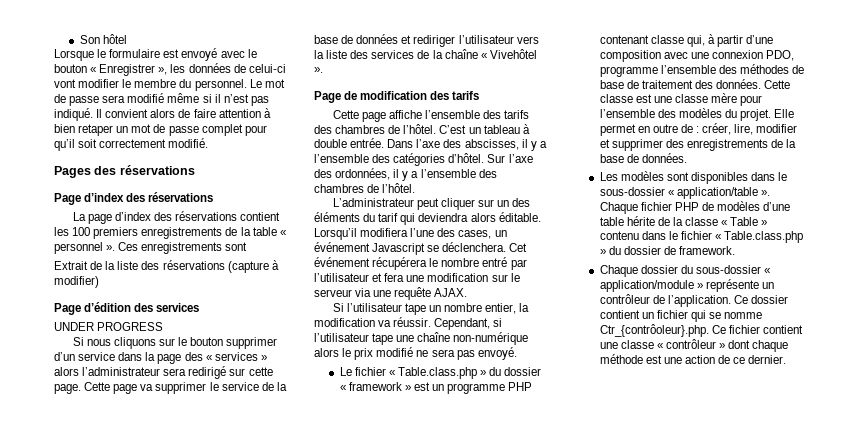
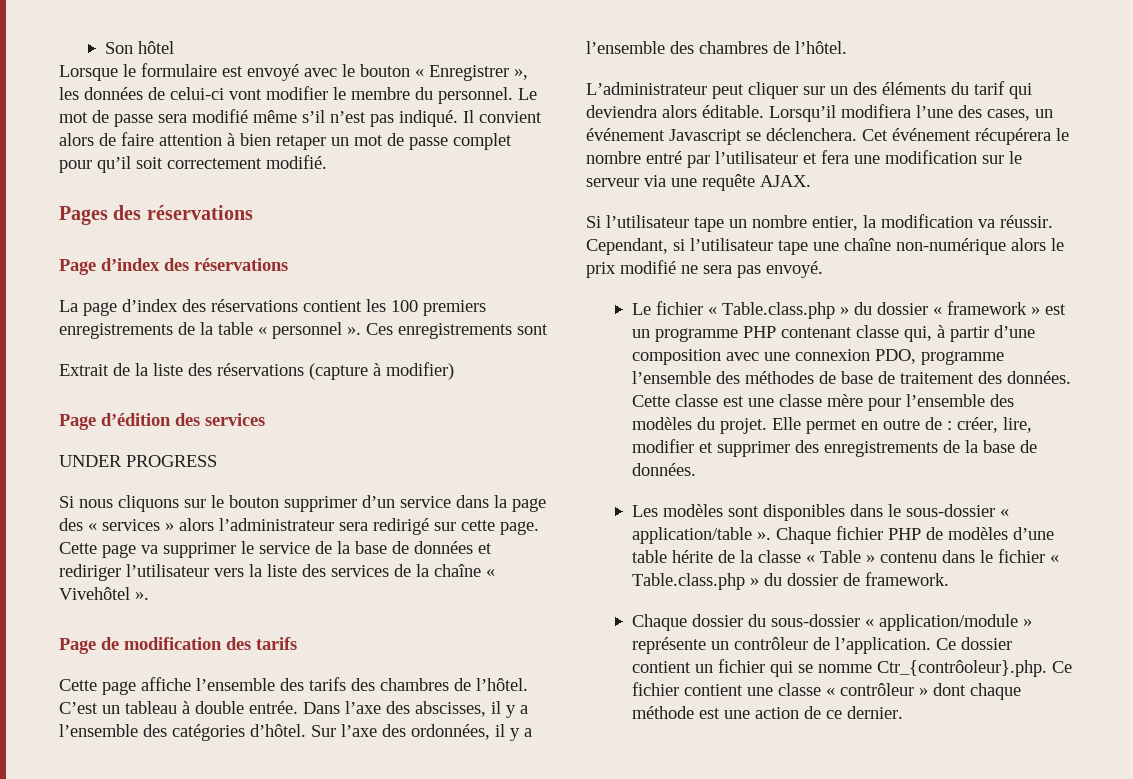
- Le mot de passe sera modifié même si il n’est pas indiqué.
+ Le mot de passe sera modifié même s’il n’est pas indiqué.

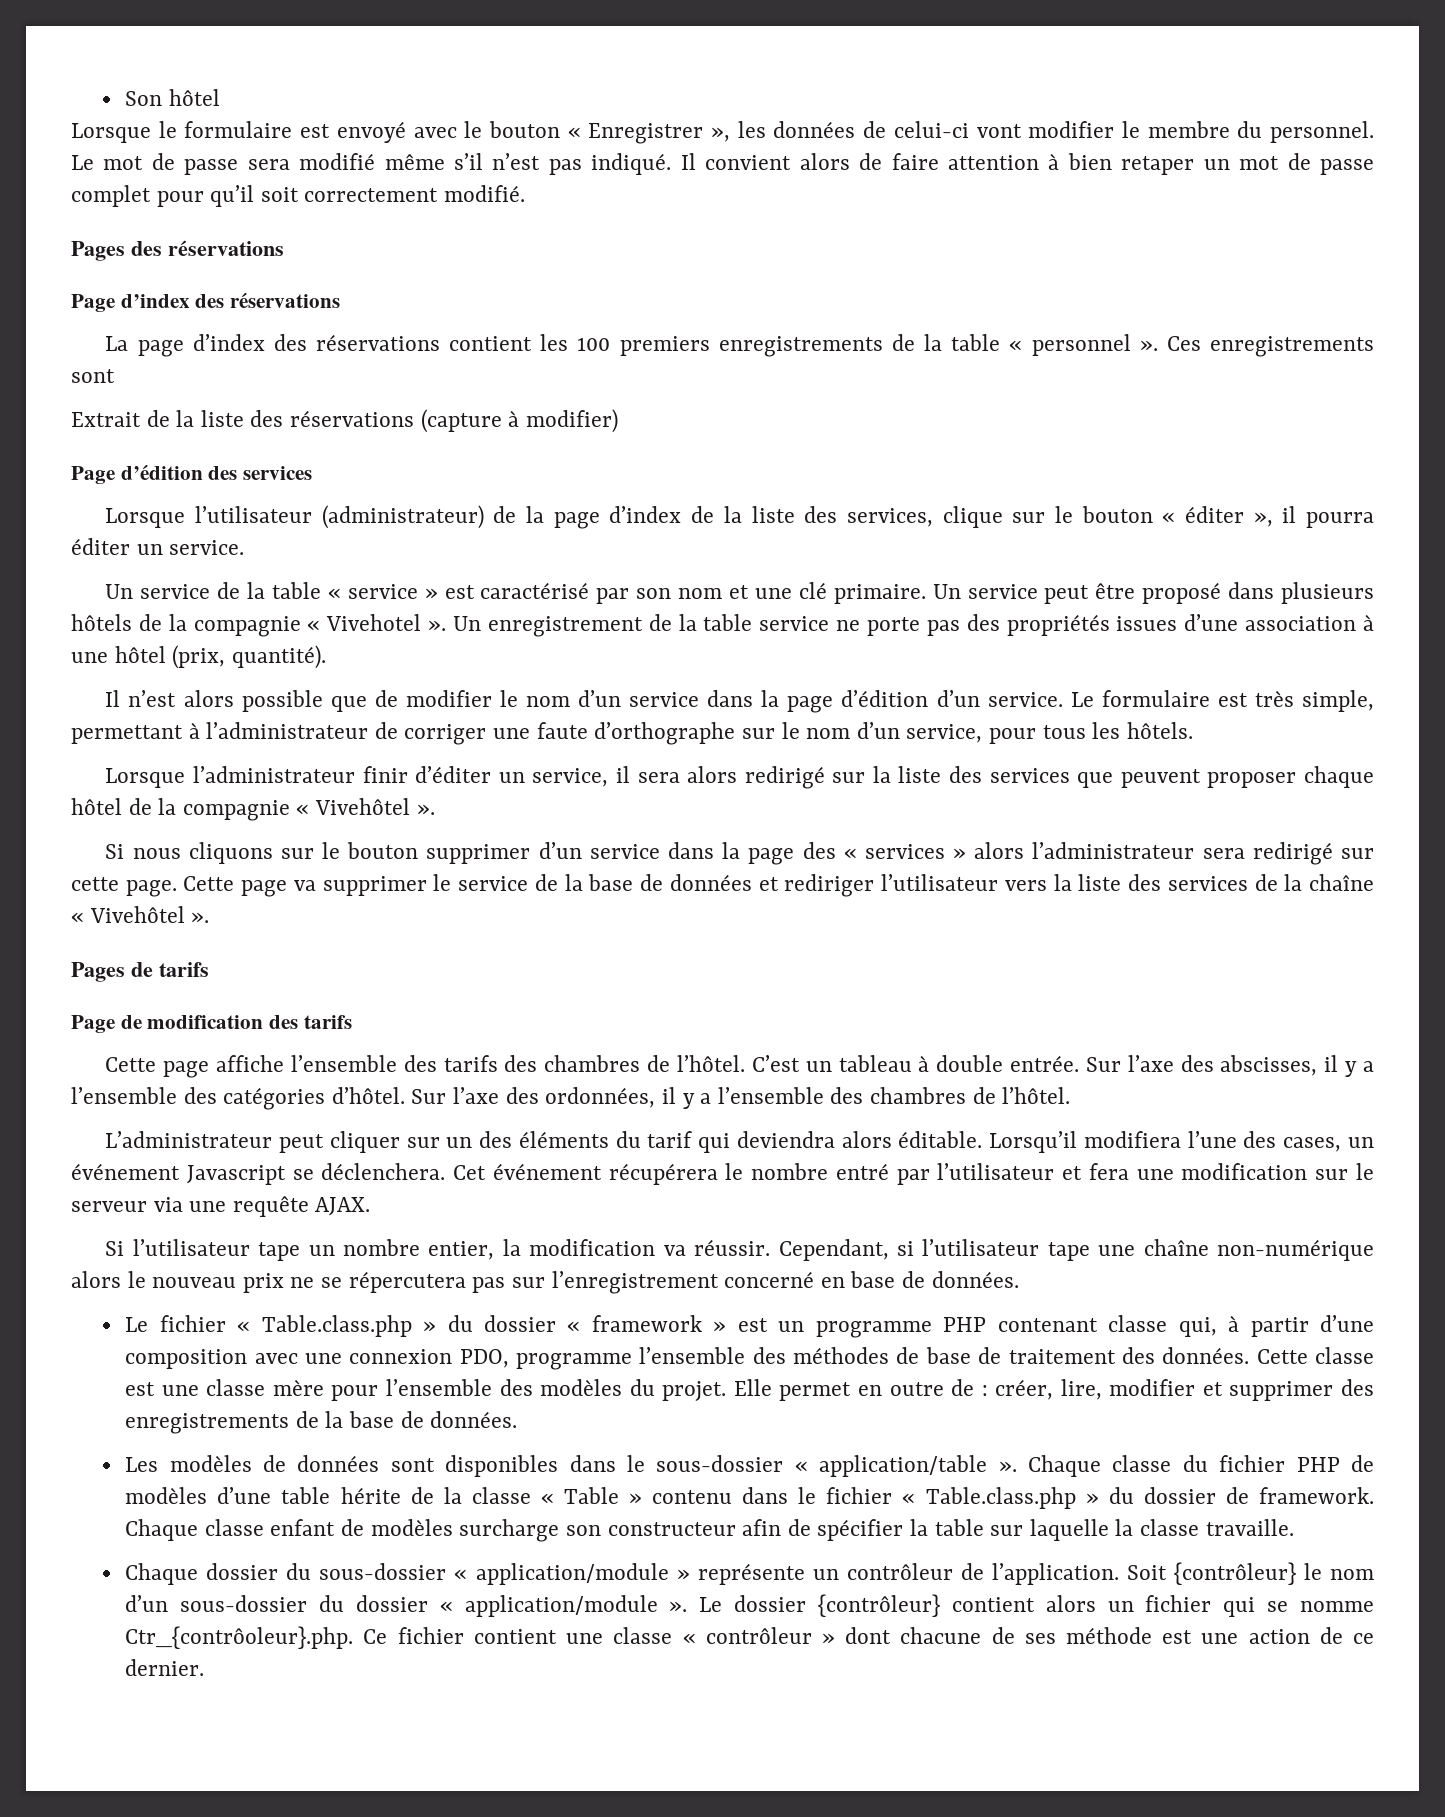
- UNDER PROGRESS
+ Lorsque l’utilisateur (administrateur) de la page d’index de la liste des services, clique sur le bouton « éditer », il pourra éditer un service.
+ Un service de la table « service » est caractérisé par son nom et une clé primaire. Un service peut être proposé dans plusieurs hôtels de la compagnie « Vivehotel ». Un enregistrement de la table service ne porte pas des propriétés issues d’une association à une hôtel (prix, quantité).
+ Il n’est alors possible que de modifier le nom d’un service dans la page d’édition d’un service. Le formulaire est très simple, permettant à l’administrateur de corriger une faute d’orthographe sur le nom d’un service, pour tous les hôtels.
+ Lorsque l’administrateur finir d’éditer un service, il sera alors redirigé sur la liste des services que peuvent proposer chaque hôtel de la compagnie « Vivehôtel ».
+ Pages de tarifs
- Dans l’axe des abscisses, il y a l’ensemble des catégories d’hôtel.
+ Sur l’axe des abscisses, il y a l’ensemble des catégories d’hôtel.
- Cependant, si l’utilisateur tape une chaîne non-numérique alors le prix modifié ne sera pas envoyé.
+ Cependant, si l’utilisateur tape une chaîne non-numérique alors le nouveau prix ne se répercutera pas sur l’enregistrement concerné en base de données.
- Les modèles sont disponibles dans le sous-dossier « application/table ».
+ Les modèles de données sont disponibles dans le sous-dossier « application/table ».
- Chaque fichier PHP de modèles d’une table hérite de la classe « Table » contenu dans le fichier « Table.class.php » du dossier de framework.
+ Chaque classe du fichier PHP de modèles d’une table hérite de la classe « Table » contenu dans le fichier « Table.class.php » du dossier de framework. Chaque classe enfant de modèles surcharge son constructeur afin de spécifier la table sur laquelle la classe travaille.
- Ce dossier contient un fichier qui se nomme Ctr_{contrôoleur}.php. Ce fichier contient une classe « contrôleur » dont chaque méthode est une action de ce dernier.
+ Soit {contrôleur} le nom d’un sous-dossier du dossier « application/module ». Le dossier {contrôleur} contient alors un fichier qui se nomme Ctr_{contrôoleur}.php. Ce fichier contient une classe « contrôleur » dont chacune de ses méthode est une action de ce dernier.

